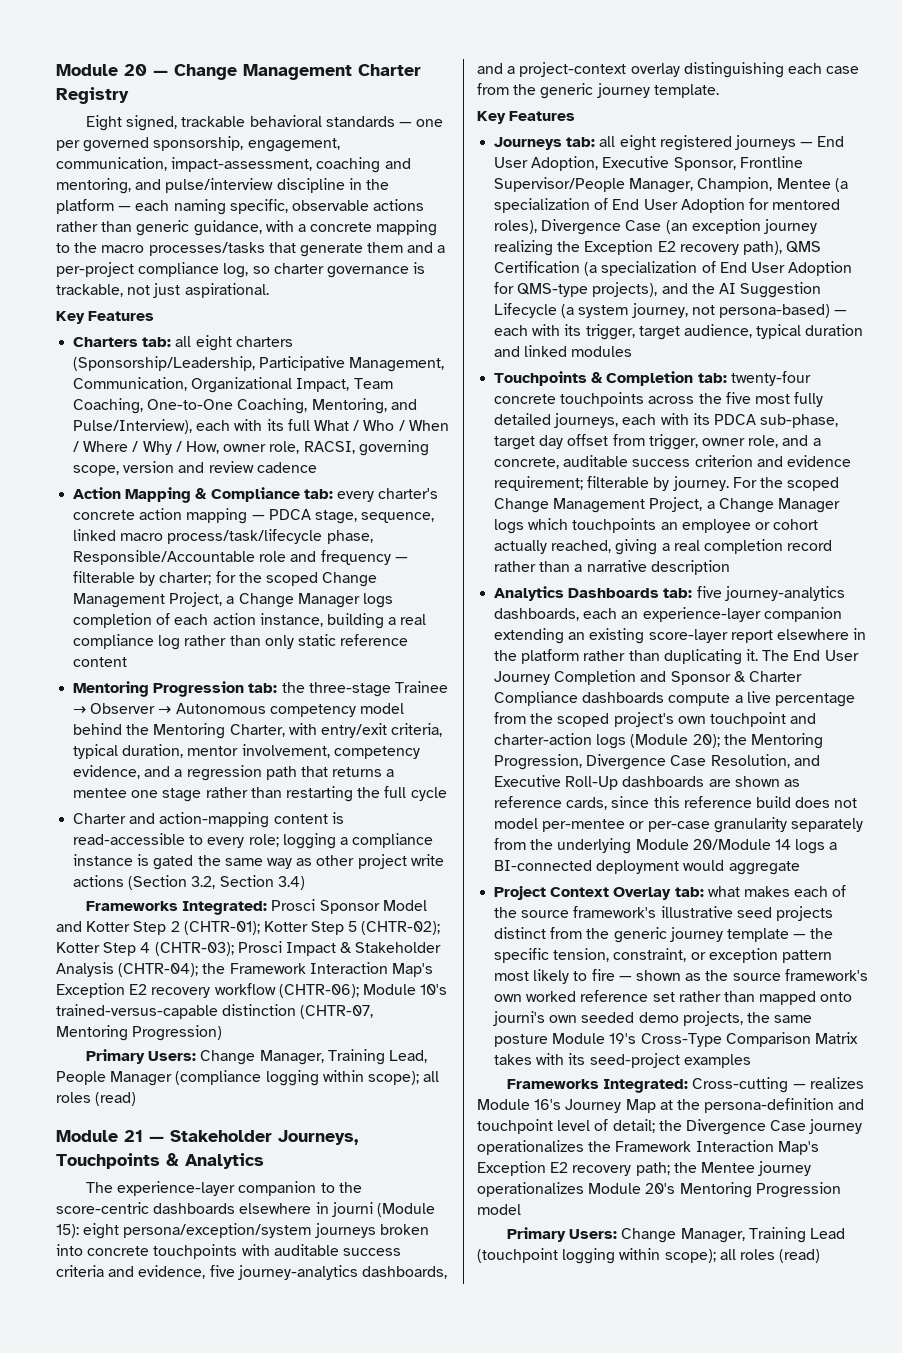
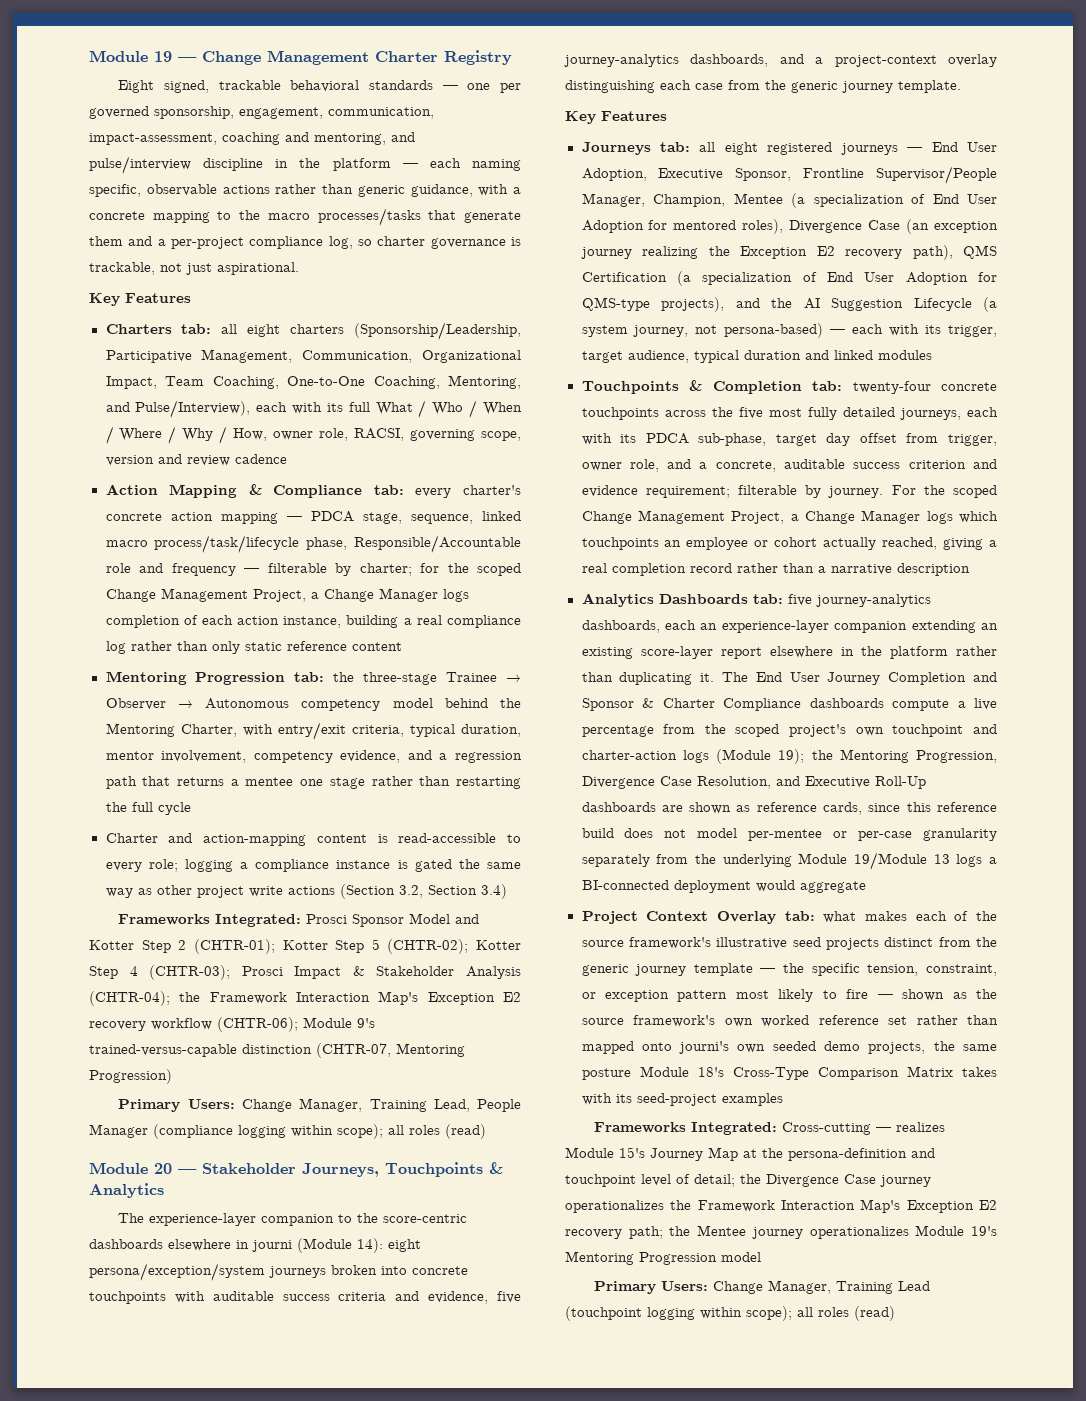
- Module 20 — Change Management Charter Registry
+ Module 19 — Change Management Charter Registry
- Frameworks Integrated: Prosci Sponsor Model and Kotter Step 2 (CHTR-01); Kotter Step 5 (CHTR-02); Kotter Step 4 (CHTR-03); Prosci Impact & Stakeholder Analysis (CHTR-04); the Framework Interaction Map's Exception E2 recovery workflow (CHTR-06); Module 10's trained-versus-capable distinction (CHTR-07, Mentoring Progression)
+ Frameworks Integrated: Prosci Sponsor Model and Kotter Step 2 (CHTR-01); Kotter Step 5 (CHTR-02); Kotter Step 4 (CHTR-03); Prosci Impact & Stakeholder Analysis (CHTR-04); the Framework Interaction Map's Exception E2 recovery workflow (CHTR-06); Module 9's trained-versus-capable distinction (CHTR-07, Mentoring Progression)
- Module 21 — Stakeholder Journeys, Touchpoints & Analytics
+ Module 20 — Stakeholder Journeys, Touchpoints & Analytics
- The experience-layer companion to the score-centric dashboards elsewhere in journi (Module 15): eight persona/exception/system journeys broken into concrete touchpoints with auditable success criteria and evidence, five journey-analytics dashboards, and a project-context overlay distinguishing each case from the generic journey template.
+ The experience-layer companion to the score-centric dashboards elsewhere in journi (Module 14): eight persona/exception/system journeys broken into concrete touchpoints with auditable success criteria and evidence, five journey-analytics dashboards, and a project-context overlay distinguishing each case from the generic journey template.
- The End User Journey Completion and Sponsor & Charter Compliance dashboards compute a live percentage from the scoped project's own touchpoint and charter-action logs (Module 20);
+ The End User Journey Completion and Sponsor & Charter Compliance dashboards compute a live percentage from the scoped project's own touchpoint and charter-action logs (Module 19);
- the Mentoring Progression, Divergence Case Resolution, and Executive Roll-Up dashboards are shown as reference cards, since this reference build does not model per-mentee or per-case granularity separately from the underlying Module 20/Module 14 logs a BI-connected deployment would aggregate
+ the Mentoring Progression, Divergence Case Resolution, and Executive Roll-Up dashboards are shown as reference cards, since this reference build does not model per-mentee or per-case granularity separately from the underlying Module 19/Module 13 logs a BI-connected deployment would aggregate
- what makes each of the source framework's illustrative seed projects distinct from the generic journey template — the specific tension, constraint, or exception pattern most likely to fire — shown as the source framework's own worked reference set rather than mapped onto journi's own seeded demo projects, the same posture Module 19's Cross-Type Comparison Matrix takes with its seed-project examples
+ what makes each of the source framework's illustrative seed projects distinct from the generic journey template — the specific tension, constraint, or exception pattern most likely to fire — shown as the source framework's own worked reference set rather than mapped onto journi's own seeded demo projects, the same posture Module 18's Cross-Type Comparison Matrix takes with its seed-project examples
- Frameworks Integrated: Cross-cutting — realizes Module 16's Journey Map at the persona-definition and touchpoint level of detail; the Divergence Case journey operationalizes the Framework Interaction Map's Exception E2 recovery path; the Mentee journey operationalizes Module 20's Mentoring Progression model
+ Frameworks Integrated: Cross-cutting — realizes Module 15's Journey Map at the persona-definition and touchpoint level of detail; the Divergence Case journey operationalizes the Framework Interaction Map's Exception E2 recovery path; the Mentee journey operationalizes Module 19's Mentoring Progression model

